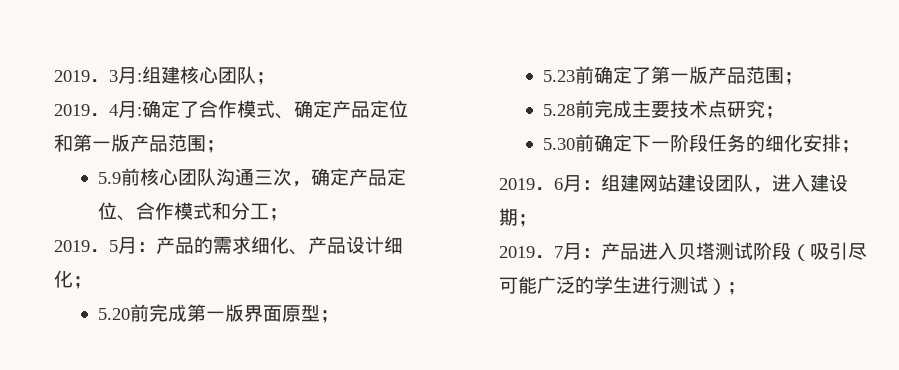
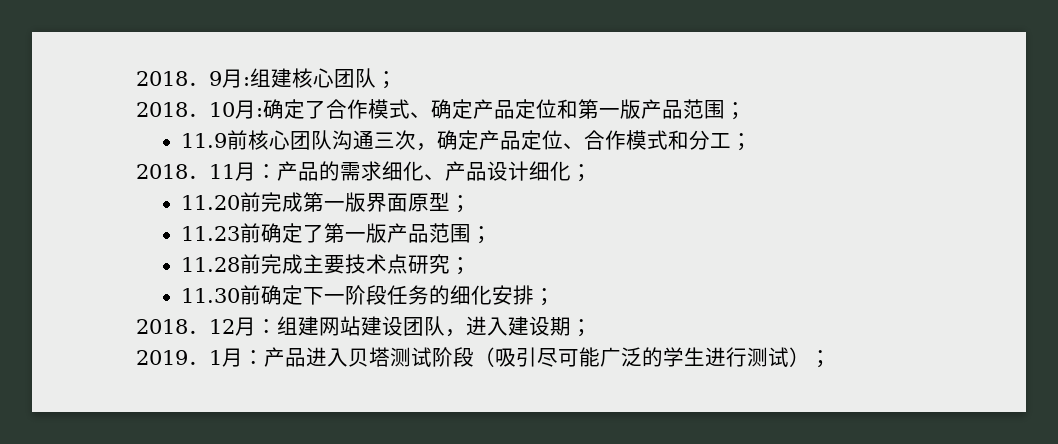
- 2019．3月:组建核心团队；
+ 2018．9月:组建核心团队；
- 2019．4月:确定了合作模式、确定产品定位和第一版产品范围；
+ 2018．10月:确定了合作模式、确定产品定位和第一版产品范围；
- 5.9前核心团队沟通三次，确定产品定位、合作模式和分工；
+ 11.9前核心团队沟通三次，确定产品定位、合作模式和分工；
- 2019．5月：产品的需求细化、产品设计细化；
+ 2018．11月：产品的需求细化、产品设计细化；
- 5.20前完成第一版界面原型；
+ 11.20前完成第一版界面原型；
- 5.23前确定了第一版产品范围；
+ 11.23前确定了第一版产品范围；
- 5.28前完成主要技术点研究；
+ 11.28前完成主要技术点研究；
- 5.30前确定下一阶段任务的细化安排；
+ 11.30前确定下一阶段任务的细化安排；
- 2019．6月：组建网站建设团队，进入建设期；
+ 2018．12月：组建网站建设团队，进入建设期；
- 2019．7月：产品进入贝塔测试阶段（吸引尽可能广泛的学生进行测试）；
+ 2019．1月：产品进入贝塔测试阶段（吸引尽可能广泛的学生进行测试）；

